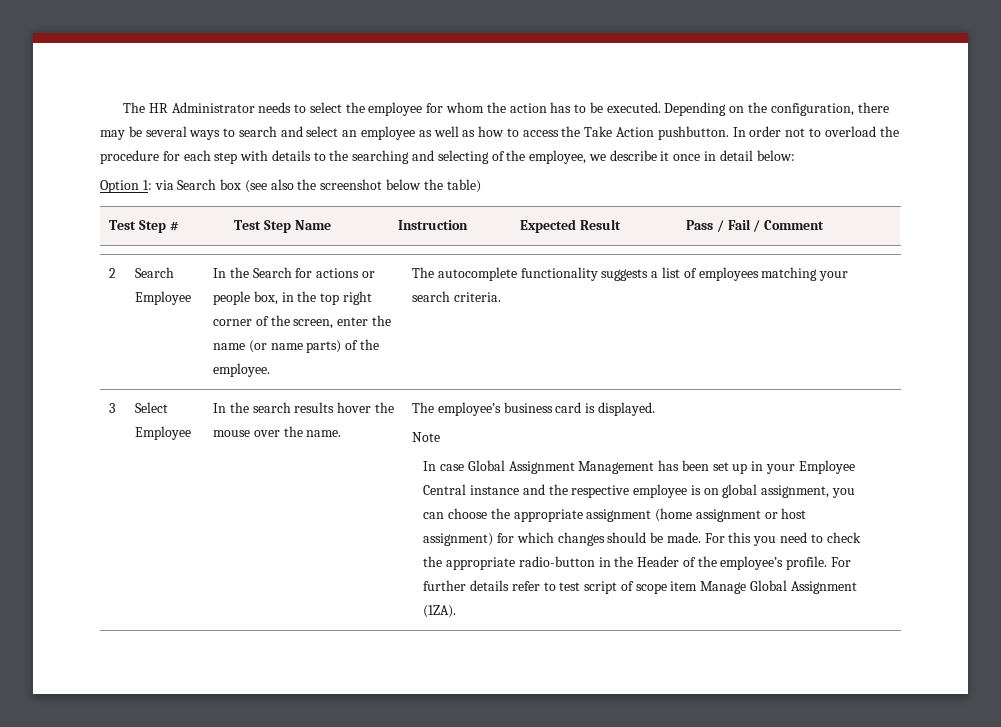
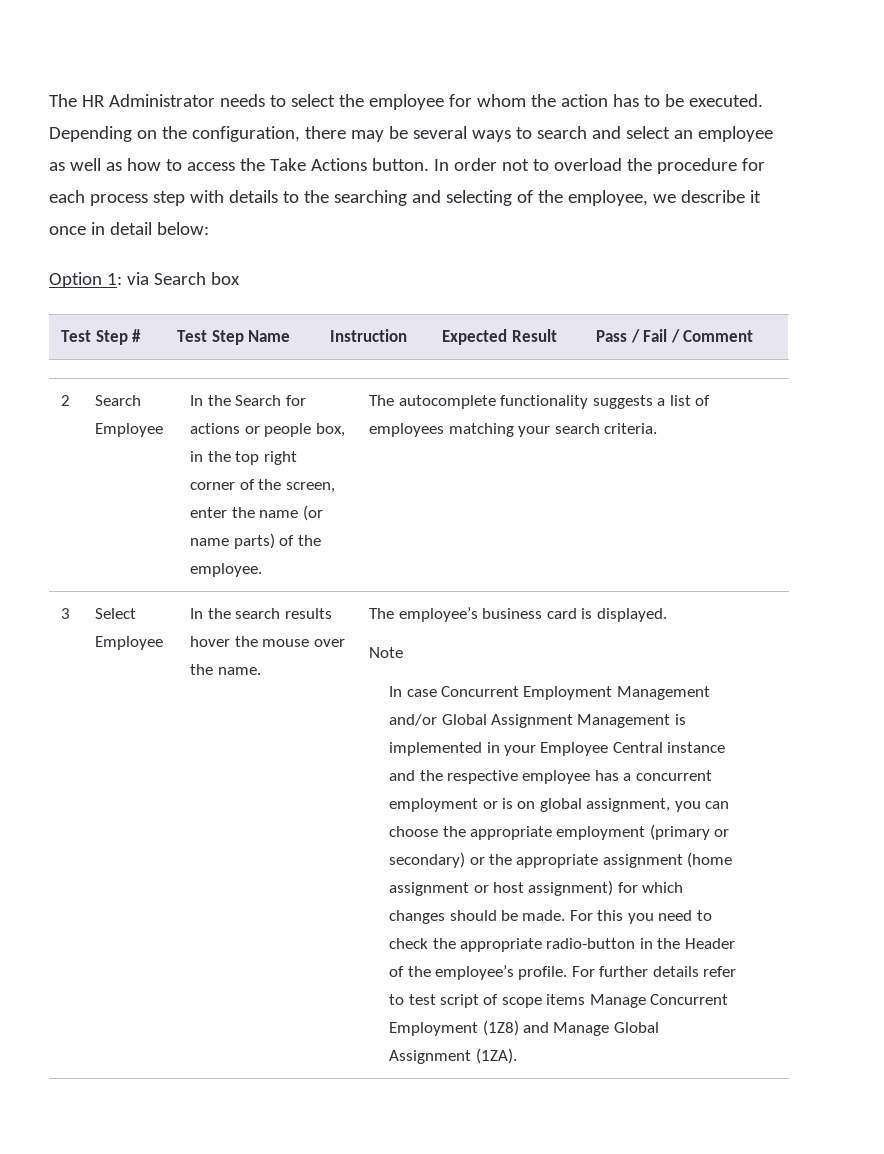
- Depending on the configuration, there may be several ways to search and select an employee as well as how to access the Take Action pushbutton.
+ Depending on the configuration, there may be several ways to search and select an employee as well as how to access the Take Actions button.
- In order not to overload the procedure for each step with details to the searching and selecting of the employee, we describe it once in detail below:
+ In order not to overload the procedure for each process step with details to the searching and selecting of the employee, we describe it once in detail below:
- Option 1: via Search box (see also the screenshot below the table)
+ Option 1: via Search box
- In case Global Assignment Management has been set up in your Employee Central instance and the respective employee is on global assignment, you can choose the appropriate assignment (home assignment or host assignment) for which changes should be made.
+ In case Concurrent Employment Management and/or Global Assignment Management is implemented in your Employee Central instance and the respective employee has a concurrent employment or is on global assignment, you can choose the appropriate employment (primary or secondary) or the appropriate assignment (home assignment or host assignment) for which changes should be made.
- For further details refer to test script of scope item Manage Global Assignment (1ZA).
+ For further details refer to test script of scope items Manage Concurrent Employment (1Z8) and Manage Global Assignment (1ZA).

